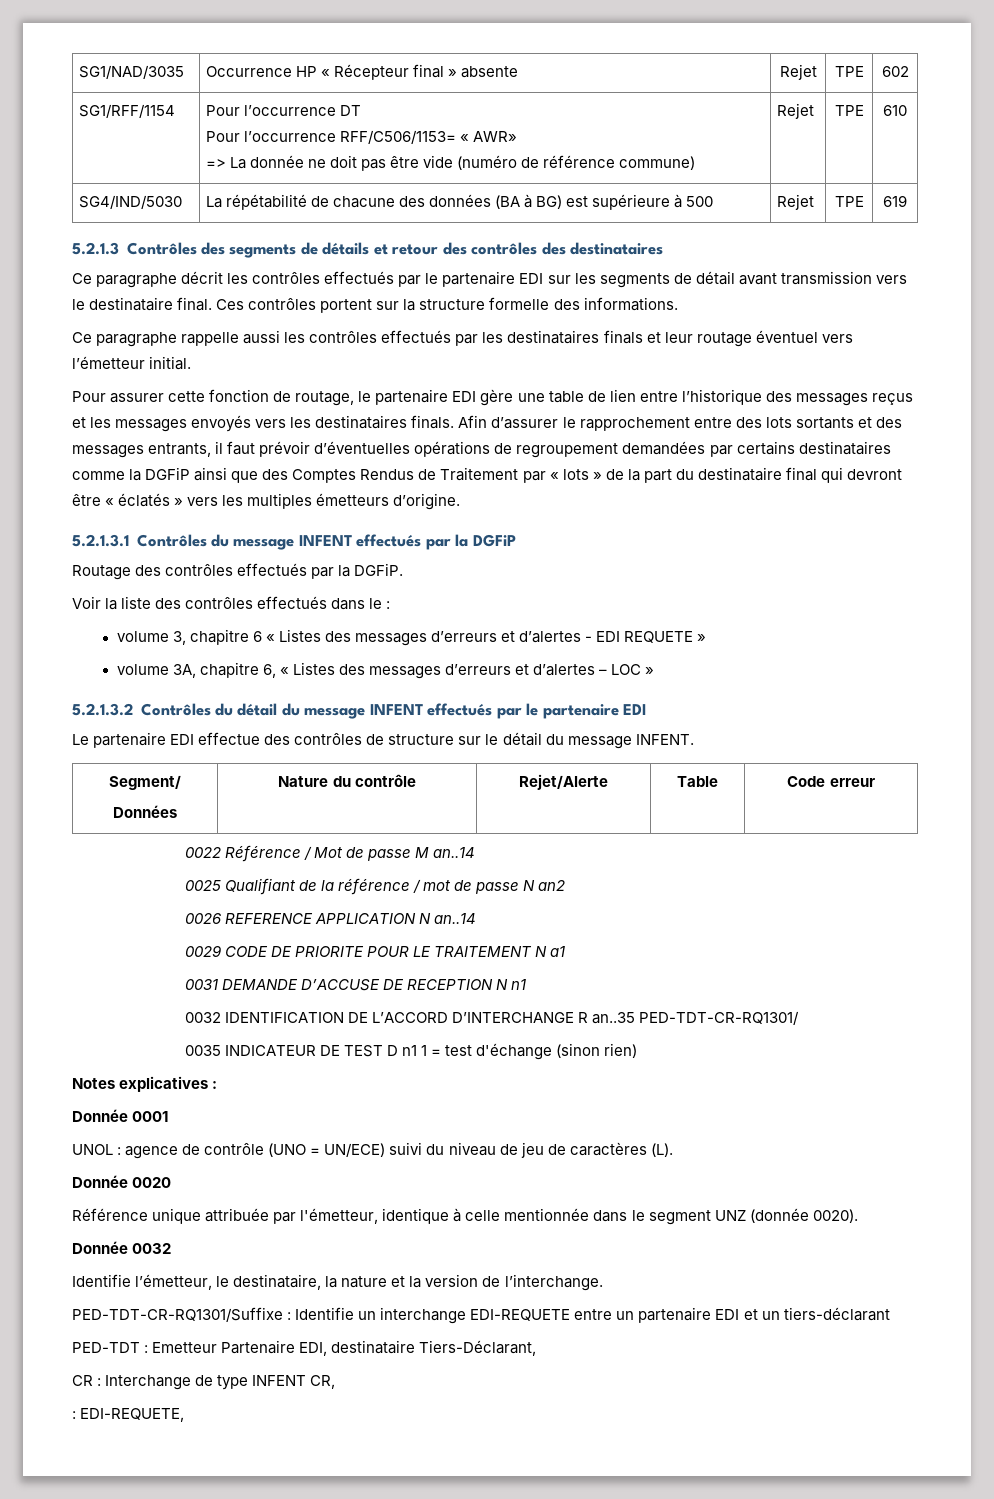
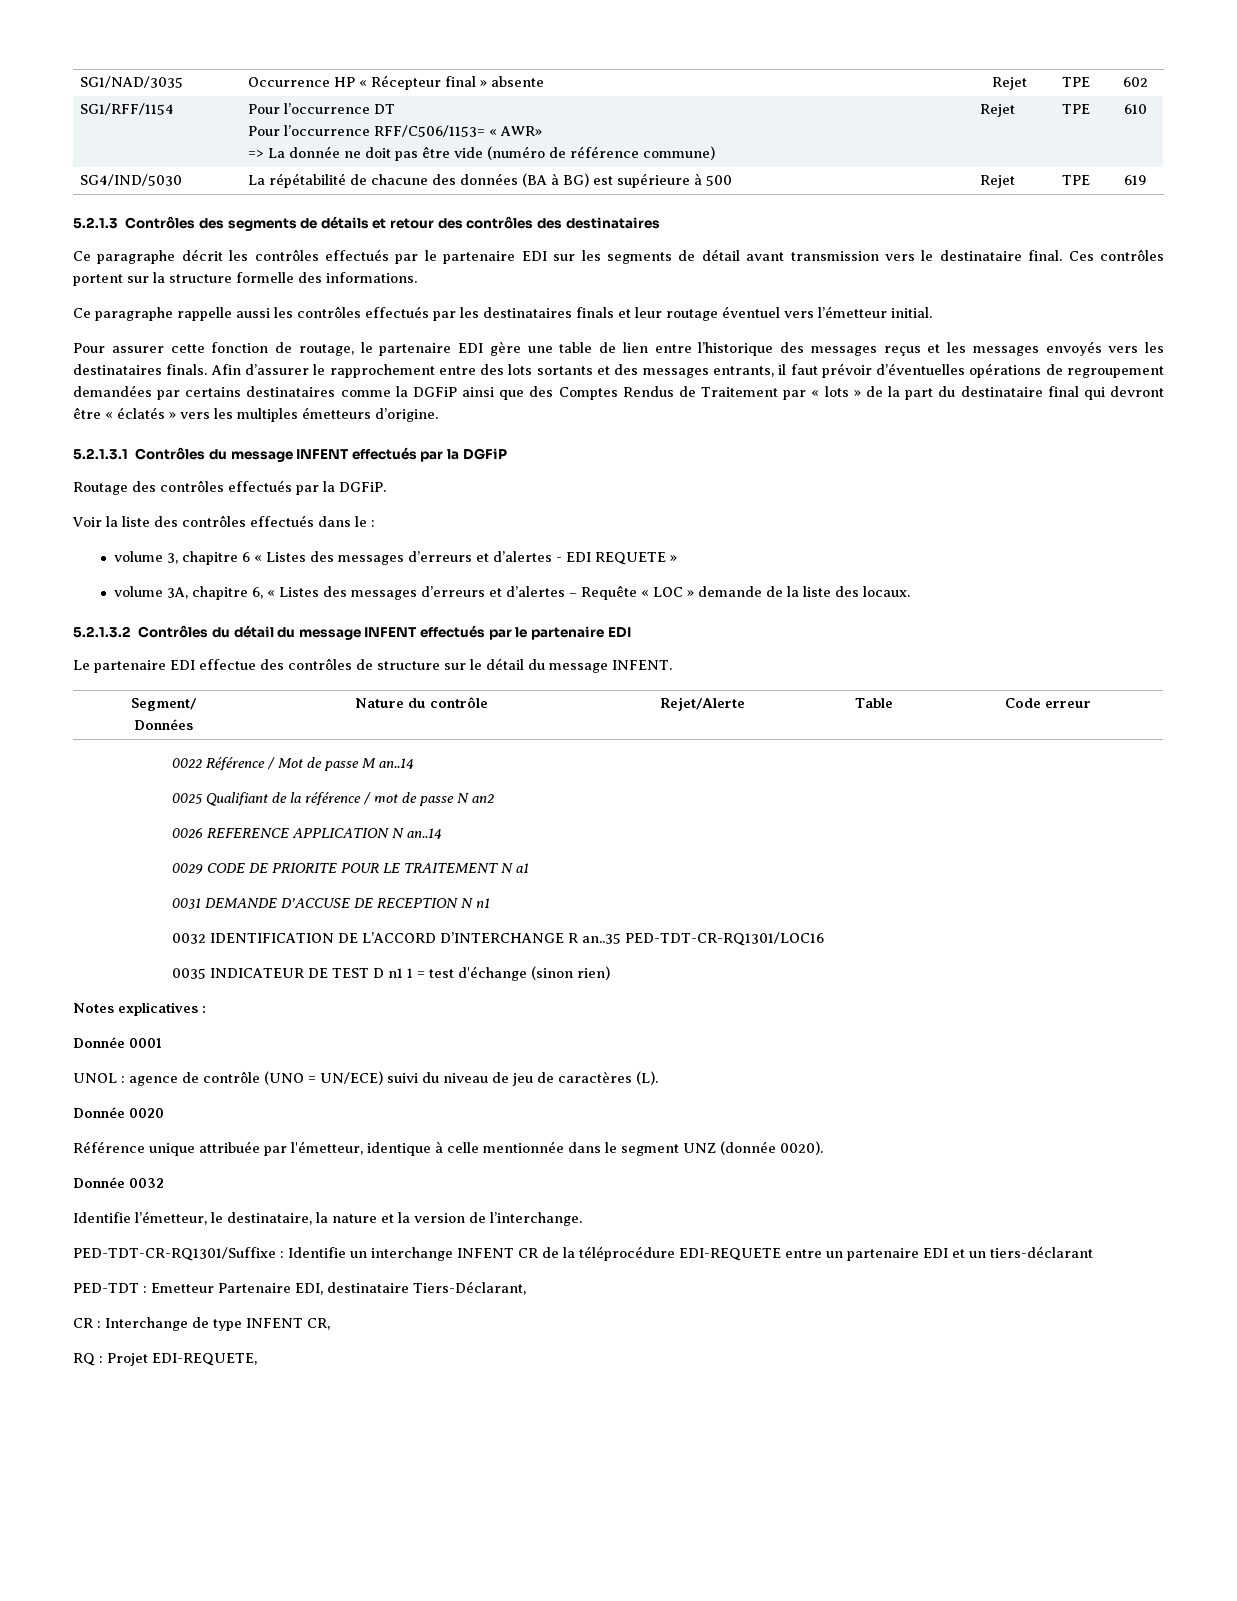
- volume 3A, chapitre 6, « Listes des messages d’erreurs et d’alertes – LOC »
+ volume 3A, chapitre 6, « Listes des messages d’erreurs et d’alertes – Requête « LOC » demande de la liste des locaux.
- 0032 IDENTIFICATION DE L’ACCORD D’INTERCHANGE R an..35 PED-TDT-CR-RQ1301/
+ 0032 IDENTIFICATION DE L’ACCORD D’INTERCHANGE R an..35 PED-TDT-CR-RQ1301/LOC16
- PED-TDT-CR-RQ1301/Suffixe : Identifie un interchange EDI-REQUETE entre un partenaire EDI et un tiers-déclarant
+ PED-TDT-CR-RQ1301/Suffixe : Identifie un interchange INFENT CR de la téléprocédure EDI-REQUETE entre un partenaire EDI et un tiers-déclarant
- : EDI-REQUETE,
+ RQ : Projet EDI-REQUETE,

